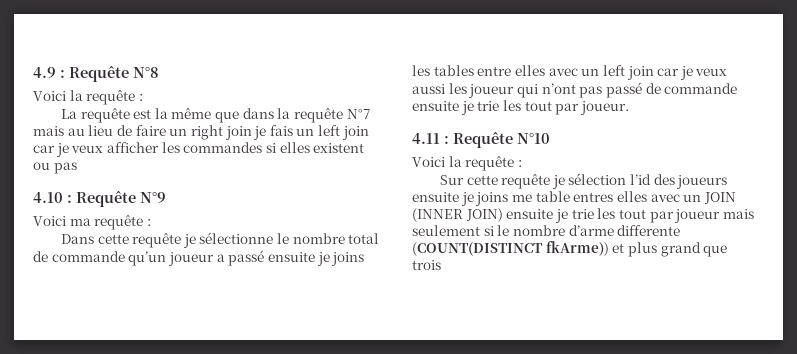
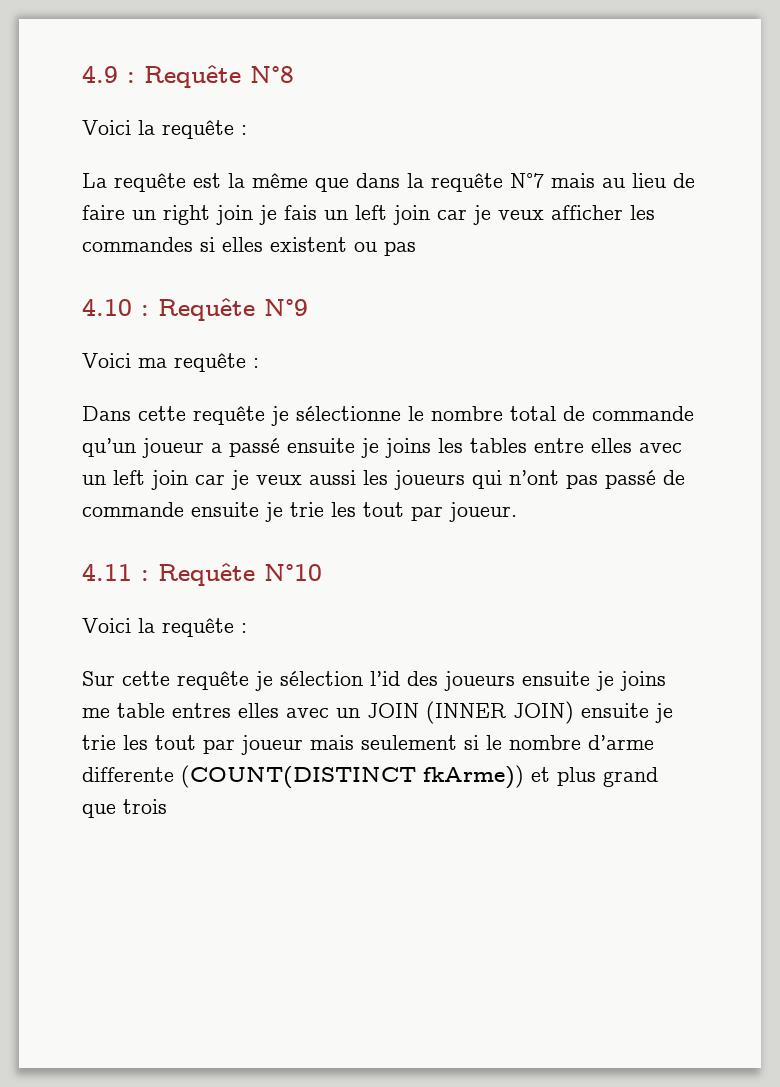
- Dans cette requête je sélectionne le nombre total de commande qu’un joueur a passé ensuite je joins les tables entre elles avec un left join car je veux aussi les joueur qui n’ont pas passé de commande ensuite je trie les tout par joueur.
+ Dans cette requête je sélectionne le nombre total de commande qu’un joueur a passé ensuite je joins les tables entre elles avec un left join car je veux aussi les joueurs qui n’ont pas passé de commande ensuite je trie les tout par joueur.

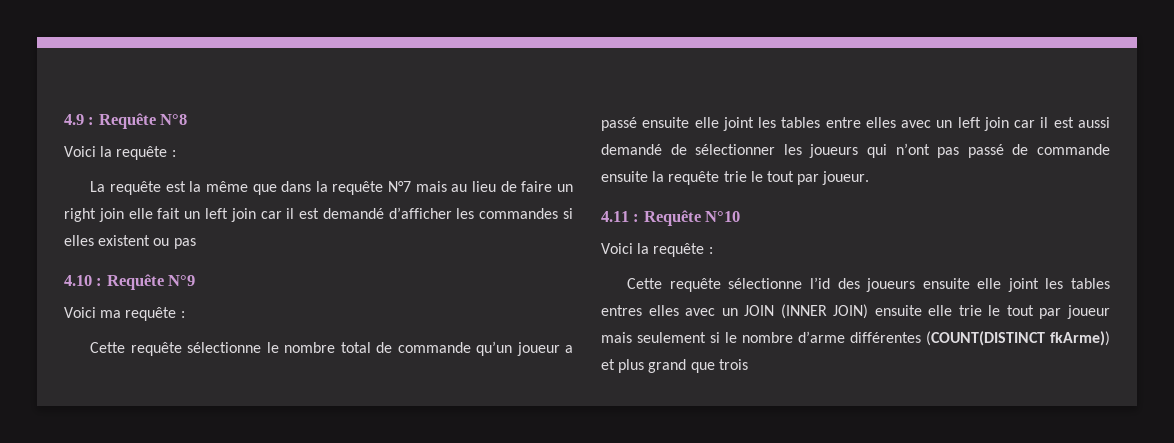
- La requête est la même que dans la requête N°7 mais au lieu de faire un right join je fais un left join car je veux afficher les commandes si elles existent ou pas
+ La requête est la même que dans la requête N°7 mais au lieu de faire un right join elle fait un left join car il est demandé d’afficher les commandes si elles existent ou pas
- Dans cette requête je sélectionne le nombre total de commande qu’un joueur a passé ensuite je joins les tables entre elles avec un left join car je veux aussi les joueurs qui n’ont pas passé de commande ensuite je trie les tout par joueur.
+ Cette requête sélectionne le nombre total de commande qu’un joueur a passé ensuite elle joint les tables entre elles avec un left join car il est aussi demandé de sélectionner les joueurs qui n’ont pas passé de commande ensuite la requête trie le tout par joueur.
- Sur cette requête je sélection l’id des joueurs ensuite je joins me table entres elles avec un JOIN (INNER JOIN) ensuite je trie les tout par joueur mais seulement si le nombre d’arme differente (COUNT(DISTINCT fkArme)) et plus grand que trois
+ Cette requête sélectionne l’id des joueurs ensuite elle joint les tables entres elles avec un JOIN (INNER JOIN) ensuite elle trie le tout par joueur mais seulement si le nombre d’arme différentes (COUNT(DISTINCT fkArme)) et plus grand que trois

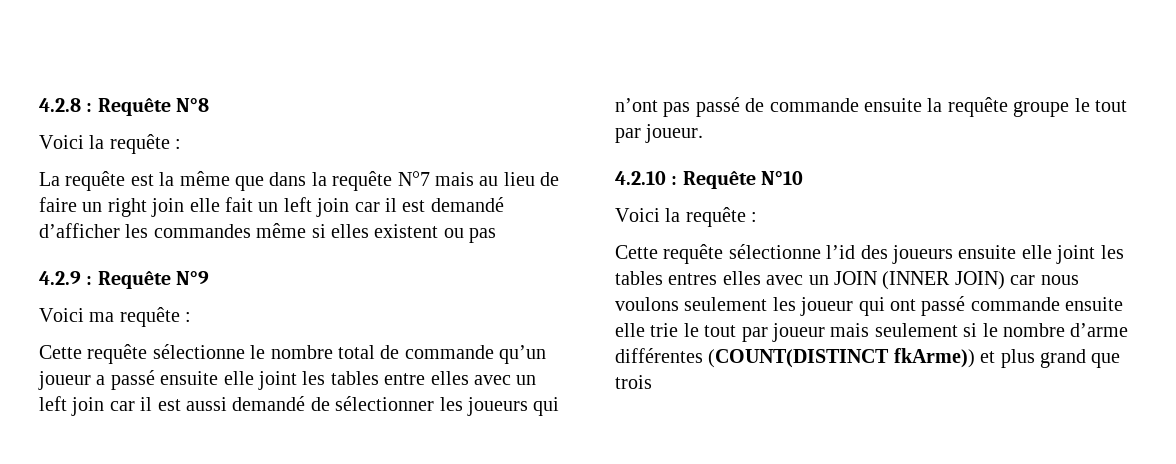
- 4.9 : Requête N°8
+ 4.2.8 : Requête N°8
- La requête est la même que dans la requête N°7 mais au lieu de faire un right join elle fait un left join car il est demandé d’afficher les commandes si elles existent ou pas
+ La requête est la même que dans la requête N°7 mais au lieu de faire un right join elle fait un left join car il est demandé d’afficher les commandes même si elles existent ou pas
- 4.10 : Requête N°9
+ 4.2.9 : Requête N°9
- Cette requête sélectionne le nombre total de commande qu’un joueur a passé ensuite elle joint les tables entre elles avec un left join car il est aussi demandé de sélectionner les joueurs qui n’ont pas passé de commande ensuite la requête trie le tout par joueur.
+ Cette requête sélectionne le nombre total de commande qu’un joueur a passé ensuite elle joint les tables entre elles avec un left join car il est aussi demandé de sélectionner les joueurs qui n’ont pas passé de commande ensuite la requête groupe le tout par joueur.
- 4.11 : Requête N°10
+ 4.2.10 : Requête N°10
- Cette requête sélectionne l’id des joueurs ensuite elle joint les tables entres elles avec un JOIN (INNER JOIN) ensuite elle trie le tout par joueur mais seulement si le nombre d’arme différentes (COUNT(DISTINCT fkArme)) et plus grand que trois
+ Cette requête sélectionne l’id des joueurs ensuite elle joint les tables entres elles avec un JOIN (INNER JOIN) car nous voulons seulement les joueur qui ont passé commande ensuite elle trie le tout par joueur mais seulement si le nombre d’arme différentes (COUNT(DISTINCT fkArme)) et plus grand que trois

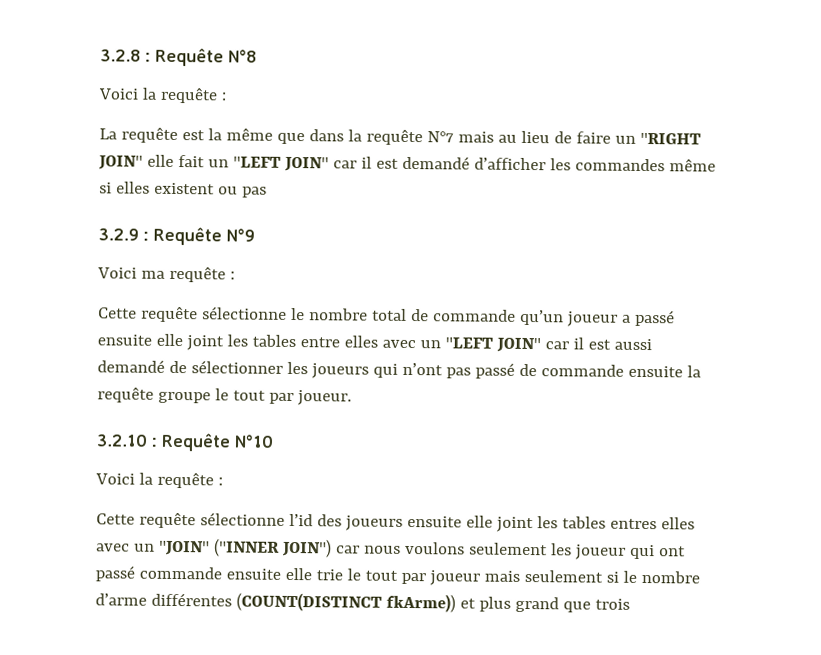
- 4.2.8 : Requête N°8
+ 3.2.8 : Requête N°8
- La requête est la même que dans la requête N°7 mais au lieu de faire un right join elle fait un left join car il est demandé d’afficher les commandes même si elles existent ou pas
+ La requête est la même que dans la requête N°7 mais au lieu de faire un "RIGHT JOIN" elle fait un "LEFT JOIN" car il est demandé d’afficher les commandes même si elles existent ou pas
- 4.2.9 : Requête N°9
+ 3.2.9 : Requête N°9
- Cette requête sélectionne le nombre total de commande qu’un joueur a passé ensuite elle joint les tables entre elles avec un left join car il est aussi demandé de sélectionner les joueurs qui n’ont pas passé de commande ensuite la requête groupe le tout par joueur.
+ Cette requête sélectionne le nombre total de commande qu’un joueur a passé ensuite elle joint les tables entre elles avec un "LEFT JOIN" car il est aussi demandé de sélectionner les joueurs qui n’ont pas passé de commande ensuite la requête groupe le tout par joueur.
- 4.2.10 : Requête N°10
+ 3.2.10 : Requête N°10
- Cette requête sélectionne l’id des joueurs ensuite elle joint les tables entres elles avec un JOIN (INNER JOIN) car nous voulons seulement les joueur qui ont passé commande ensuite elle trie le tout par joueur mais seulement si le nombre d’arme différentes (COUNT(DISTINCT fkArme)) et plus grand que trois
+ Cette requête sélectionne l’id des joueurs ensuite elle joint les tables entres elles avec un "JOIN" ("INNER JOIN") car nous voulons seulement les joueur qui ont passé commande ensuite elle trie le tout par joueur mais seulement si le nombre d’arme différentes (COUNT(DISTINCT fkArme)) et plus grand que trois

